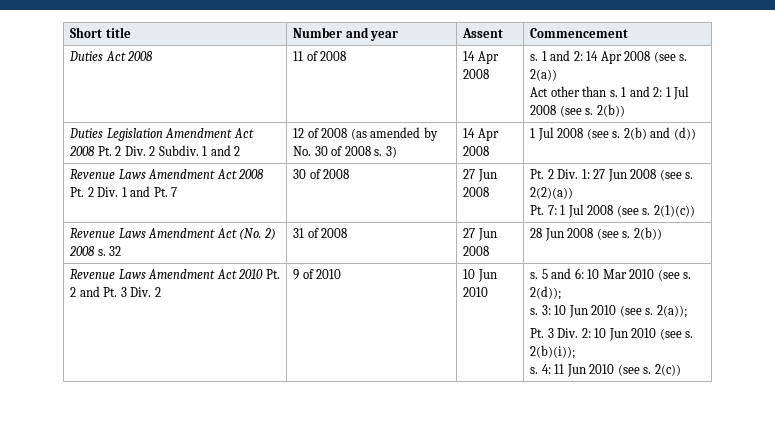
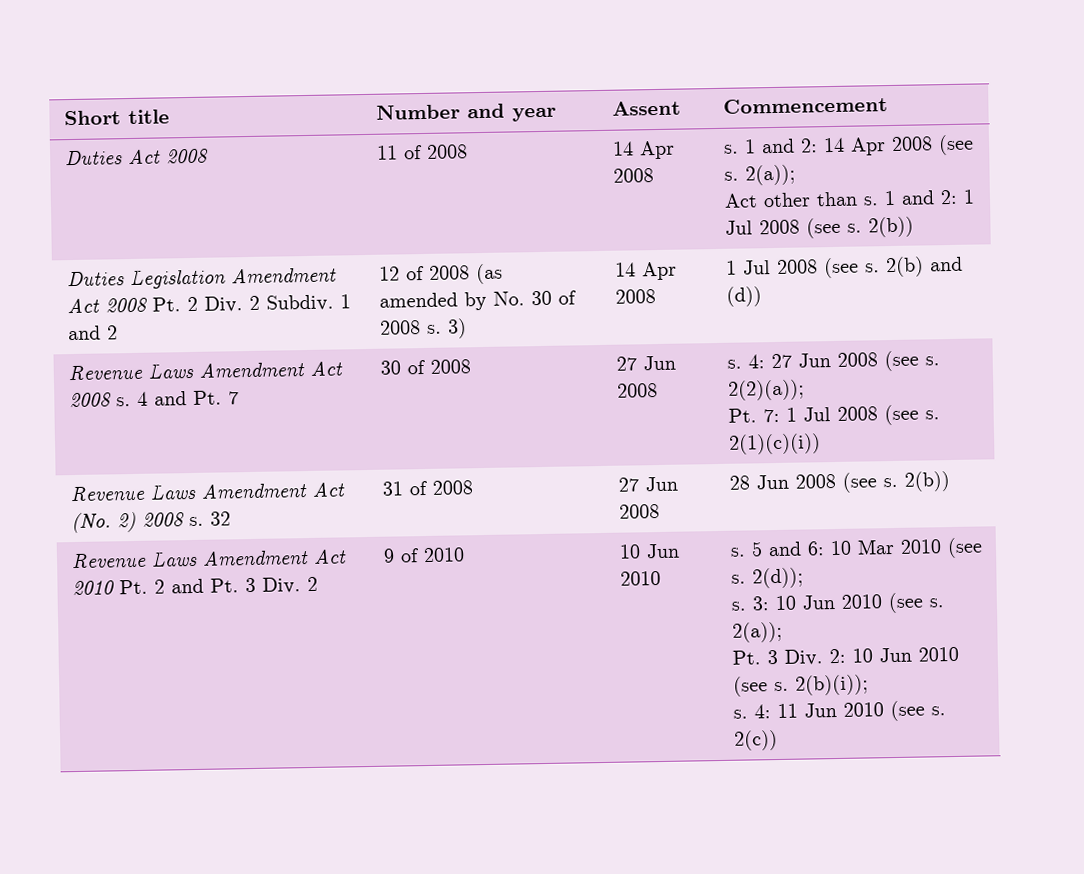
- Duties Act 2008 | 11 of 2008 | 14 Apr 2008 | s. 1 and 2: 14 Apr 2008 (see s. 2(a))
+ Duties Act 2008 | 11 of 2008 | 14 Apr 2008 | s. 1 and 2: 14 Apr 2008 (see s. 2(a));
- Revenue Laws Amendment Act 2008 Pt. 2 Div. 1 and Pt. 7 | 30 of 2008 | 27 Jun 2008 | Pt. 2 Div. 1: 27 Jun 2008 (see s. 2(2)(a))
- Pt. 7: 1 Jul 2008 (see s. 2(1)(c))
+ Revenue Laws Amendment Act 2008 s. 4 and Pt. 7 | 30 of 2008 | 27 Jun 2008 | s. 4: 27 Jun 2008 (see s. 2(2)(a));
+ Pt. 7: 1 Jul 2008 (see s. 2(1)(c)(i))

